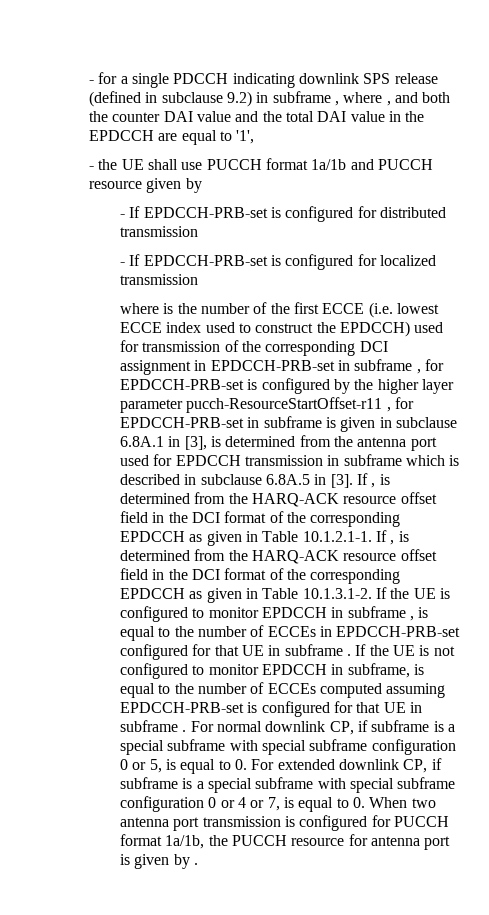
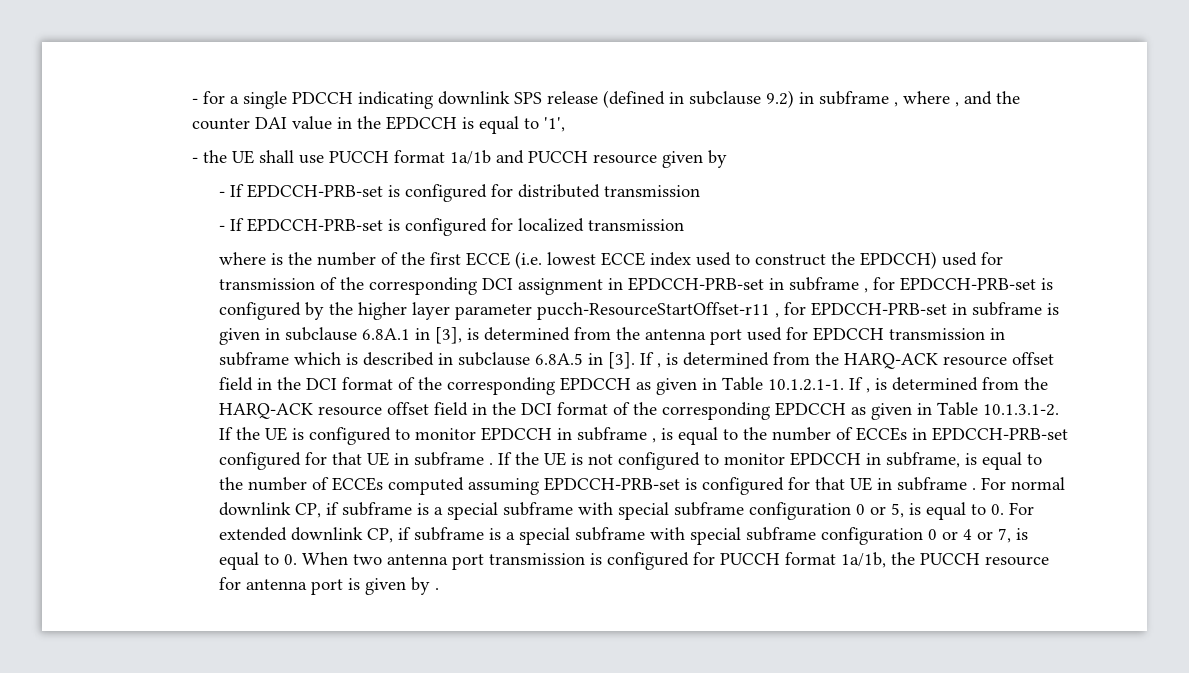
- - for a single PDCCH indicating downlink SPS release (defined in subclause 9.2) in subframe , where , and both the counter DAI value and the total DAI value in the EPDCCH are equal to '1',
+ - for a single PDCCH indicating downlink SPS release (defined in subclause 9.2) in subframe , where , and the counter DAI value in the EPDCCH is equal to '1',

